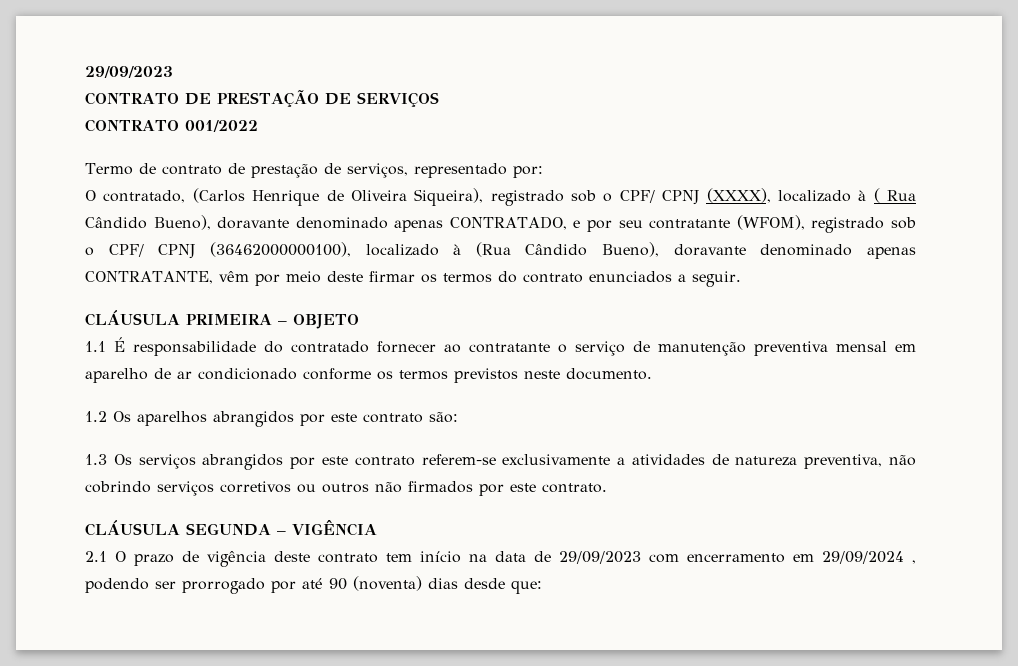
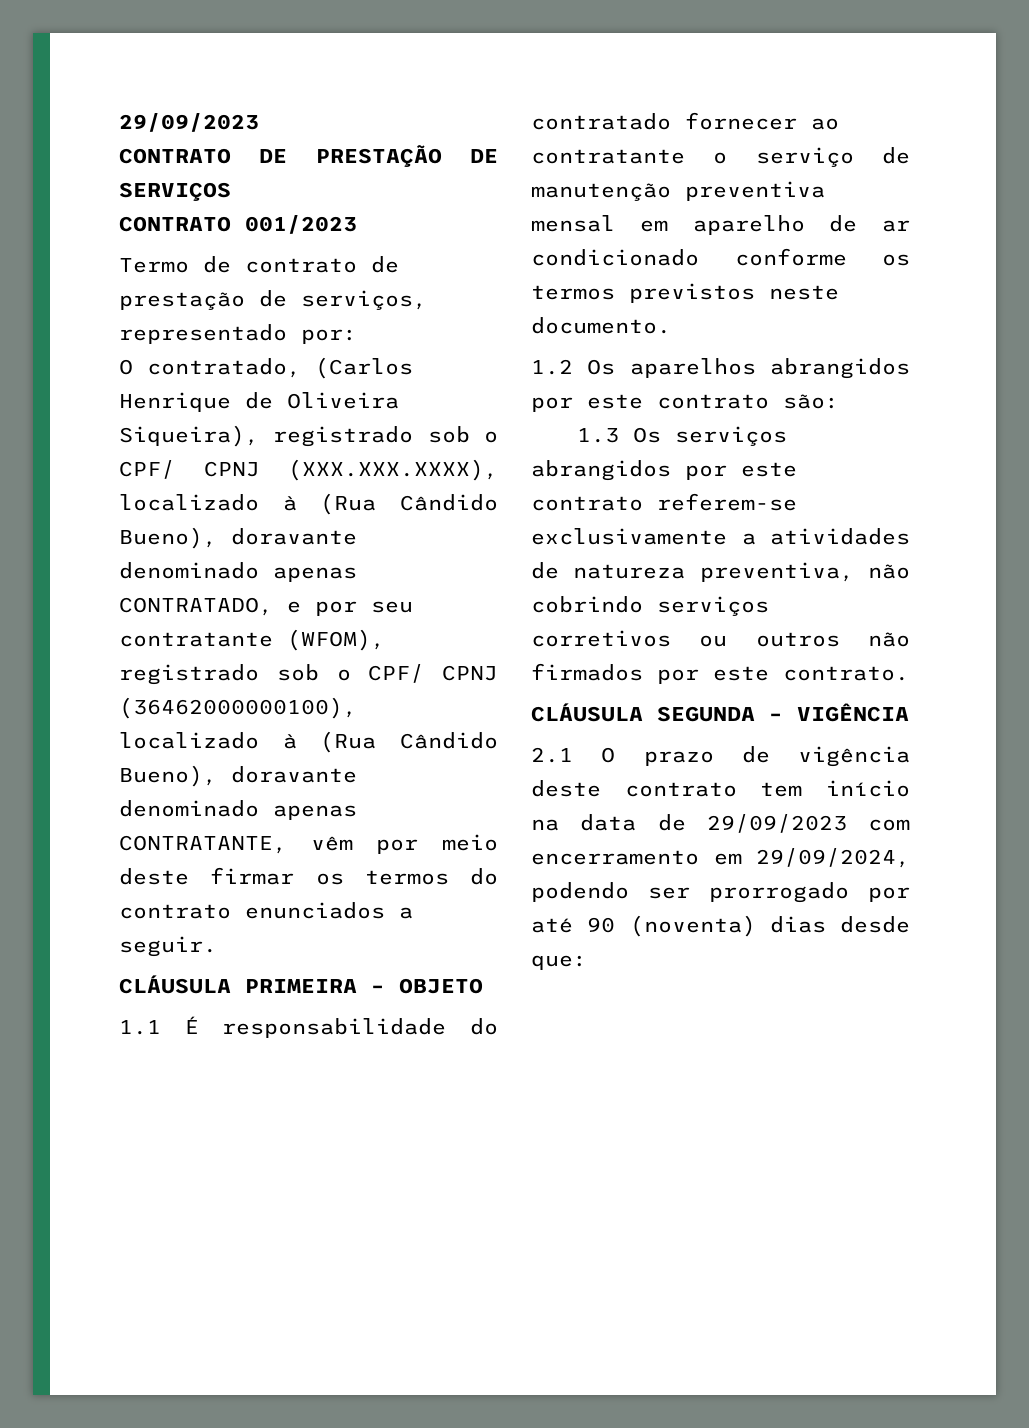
- CONTRATO 001/2022
+ CONTRATO 001/2023
- O contratado, (Carlos Henrique de Oliveira Siqueira), registrado sob o CPF/ CPNJ (XXXX), localizado à ( Rua Cândido Bueno), doravante denominado apenas CONTRATADO, e por seu contratante (WFOM), registrado sob o CPF/ CPNJ (36462000000100), localizado à (Rua Cândido Bueno), doravante denominado apenas CONTRATANTE, vêm por meio deste firmar os termos do contrato enunciados a seguir.
+ O contratado, (Carlos Henrique de Oliveira Siqueira), registrado sob o CPF/ CPNJ (XXX.XXX.XXXX), localizado à (Rua Cândido Bueno), doravante denominado apenas CONTRATADO, e por seu contratante (WFOM), registrado sob o CPF/ CPNJ (36462000000100), localizado à (Rua Cândido Bueno), doravante denominado apenas CONTRATANTE, vêm por meio deste firmar os termos do contrato enunciados a seguir.
- 2.1 O prazo de vigência deste contrato tem início na data de 29/09/2023 com encerramento em 29/09/2024 , podendo ser prorrogado por até 90 (noventa) dias desde que:
+ 2.1 O prazo de vigência deste contrato tem início na data de 29/09/2023 com encerramento em 29/09/2024, podendo ser prorrogado por até 90 (noventa) dias desde que:

